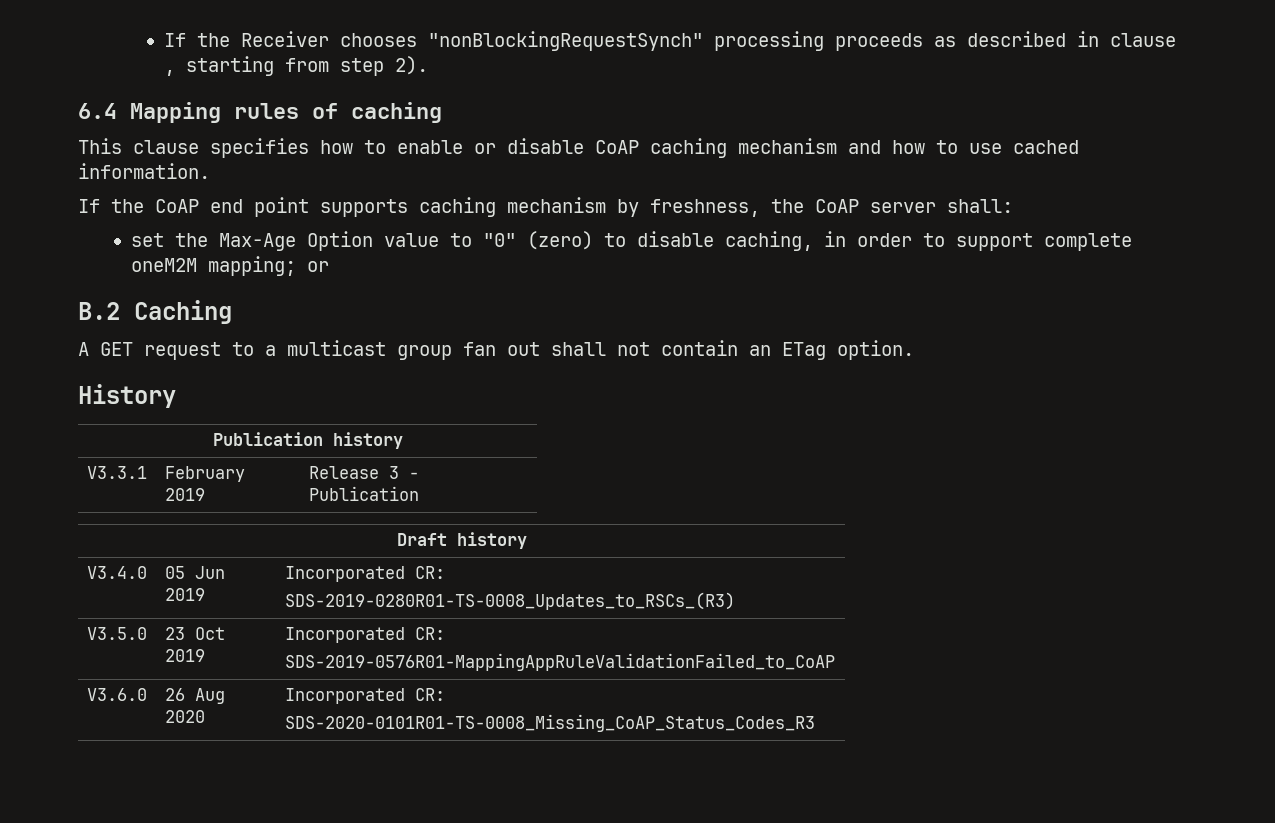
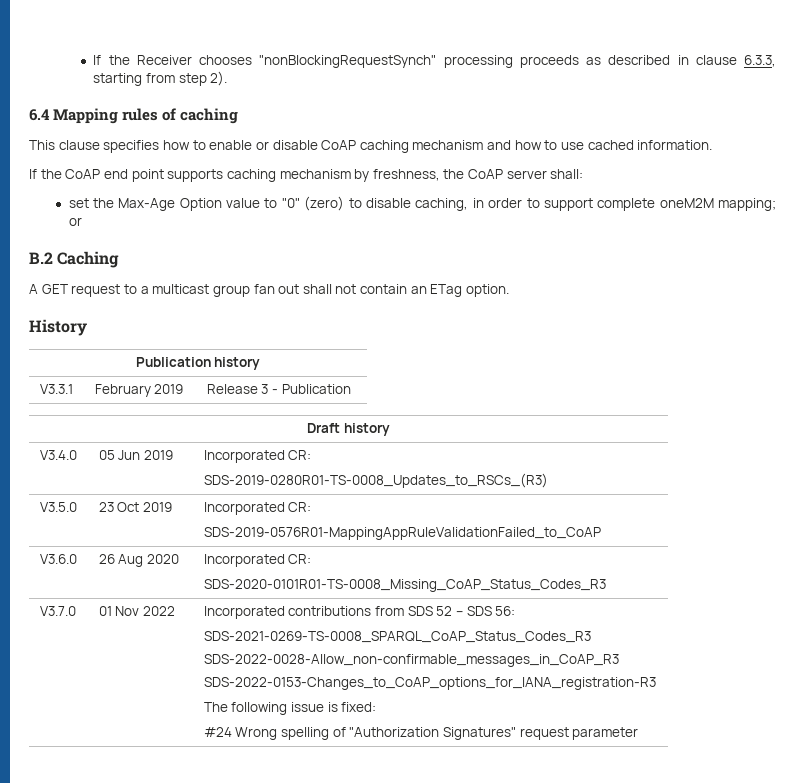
- If the Receiver chooses "nonBlockingRequestSynch" processing proceeds as described in clause , starting from step 2).
+ If the Receiver chooses "nonBlockingRequestSynch" processing proceeds as described in clause 6.3.3, starting from step 2).
+ V3.7.0 | 01 Nov 2022 | Incorporated contributions from SDS 52 – SDS 56:
+ SDS-2021-0269-TS-0008_SPARQL_CoAP_Status_Codes_R3
+ SDS-2022-0028-Allow_non-confirmable_messages_in_CoAP_R3
+ SDS-2022-0153-Changes_to_CoAP_options_for_IANA_registration-R3
+ The following issue is fixed:
+ #24 Wrong spelling of "Authorization Signatures" request parameter

